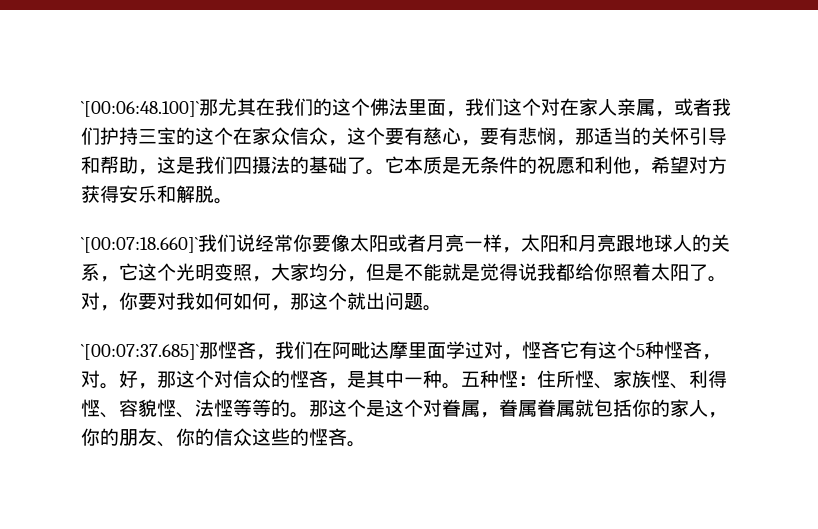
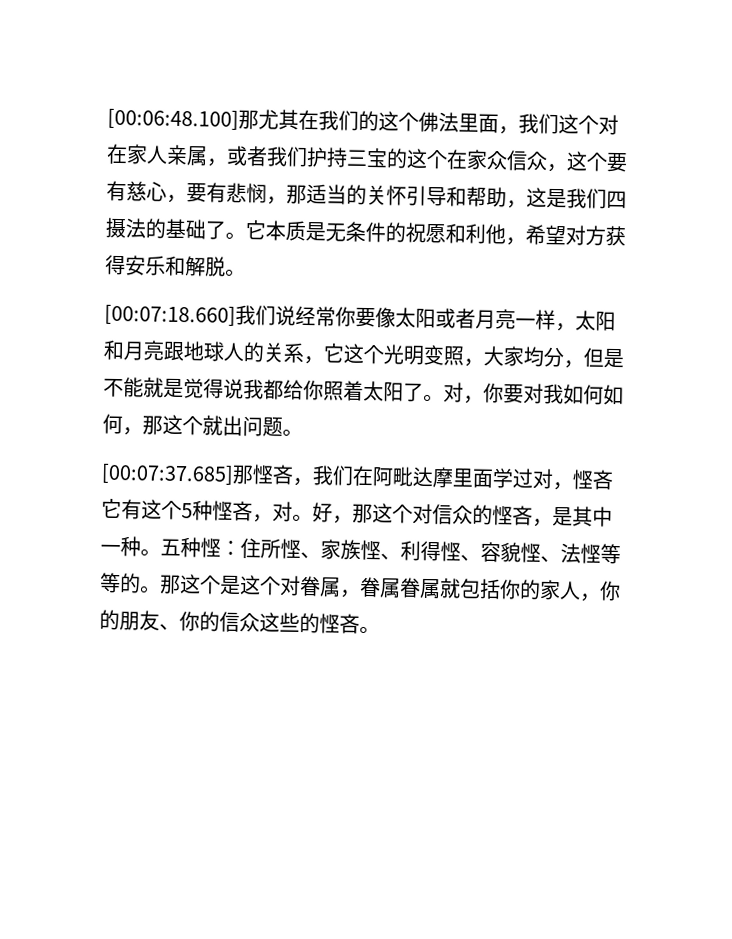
- `[00:06:48.100]`那尤其在我们的这个佛法里面，我们这个对在家人亲属，或者我们护持三宝的这个在家众信众，这个要有慈心，要有悲悯，那适当的关怀引导和帮助，这是我们四摄法的基础了。
+ [00:06:48.100]那尤其在我们的这个佛法里面，我们这个对在家人亲属，或者我们护持三宝的这个在家众信众，这个要有慈心，要有悲悯，那适当的关怀引导和帮助，这是我们四摄法的基础了。
- `[00:07:18.660]`我们说经常你要像太阳或者月亮一样，太阳和月亮跟地球人的关系，它这个光明变照，大家均分，但是不能就是觉得说我都给你照着太阳了。
+ [00:07:18.660]我们说经常你要像太阳或者月亮一样，太阳和月亮跟地球人的关系，它这个光明变照，大家均分，但是不能就是觉得说我都给你照着太阳了。
- `[00:07:37.685]`那悭吝，我们在阿毗达摩里面学过对，悭吝它有这个5种悭吝，对。
+ [00:07:37.685]那悭吝，我们在阿毗达摩里面学过对，悭吝它有这个5种悭吝，对。

